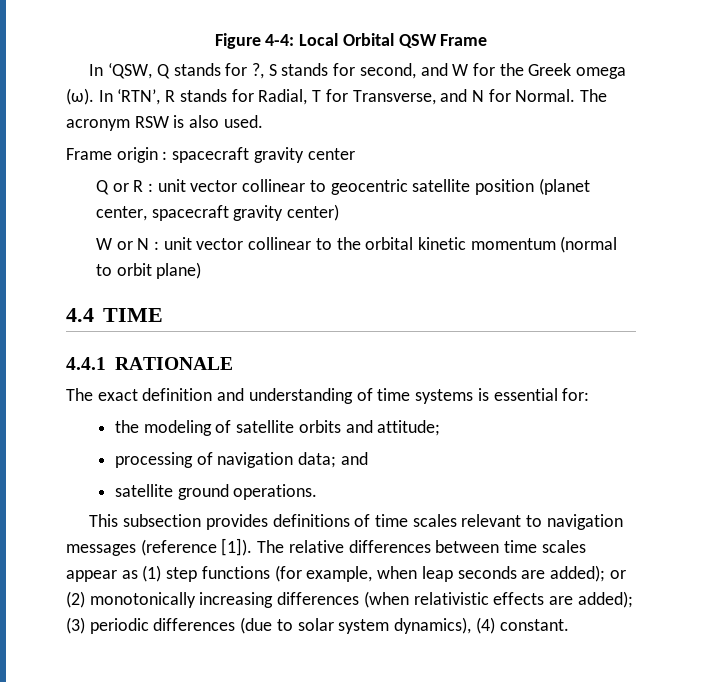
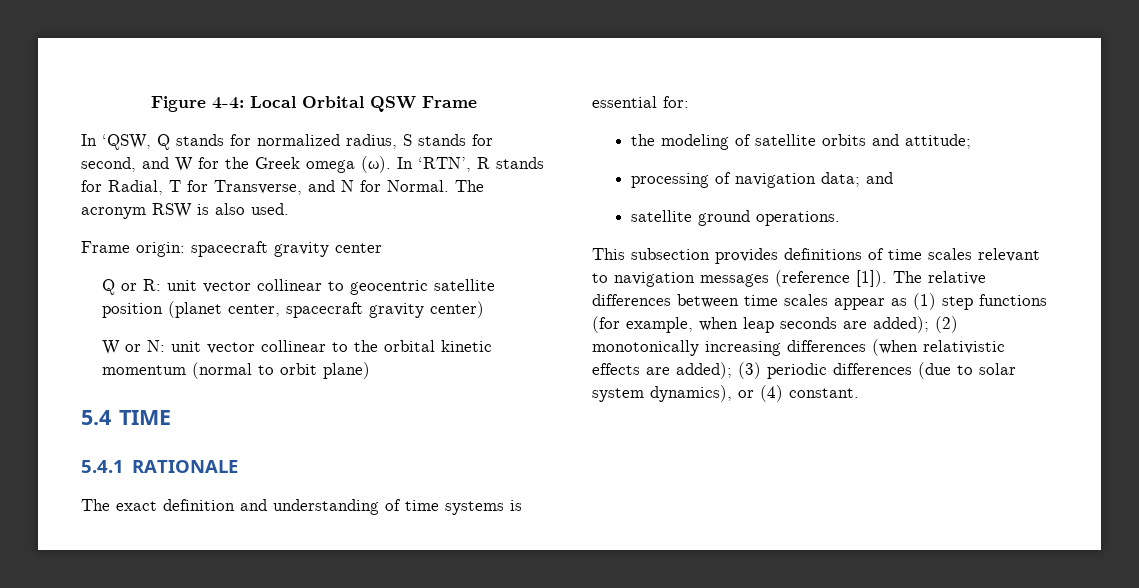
- In ‘QSW, Q stands for ?, S stands for second, and W for the Greek omega (ω).
+ In ‘QSW, Q stands for normalized radius, S stands for second, and W for the Greek omega (ω).
- Frame origin : spacecraft gravity center
+ Frame origin: spacecraft gravity center
- Q or R : unit vector collinear to geocentric satellite position (planet center, spacecraft gravity center)
+ Q or R: unit vector collinear to geocentric satellite position (planet center, spacecraft gravity center)
- W or N : unit vector collinear to the orbital kinetic momentum (normal to orbit plane)
+ W or N: unit vector collinear to the orbital kinetic momentum (normal to orbit plane)
- 4.4 TIME
+ 5.4 TIME
- 4.4.1 RATIONALE
+ 5.4.1 RATIONALE
- The relative differences between time scales appear as (1) step functions (for example, when leap seconds are added); or (2) monotonically increasing differences (when relativistic effects are added); (3) periodic differences (due to solar system dynamics), (4) constant.
+ The relative differences between time scales appear as (1) step functions (for example, when leap seconds are added); (2) monotonically increasing differences (when relativistic effects are added); (3) periodic differences (due to solar system dynamics), or (4) constant.

